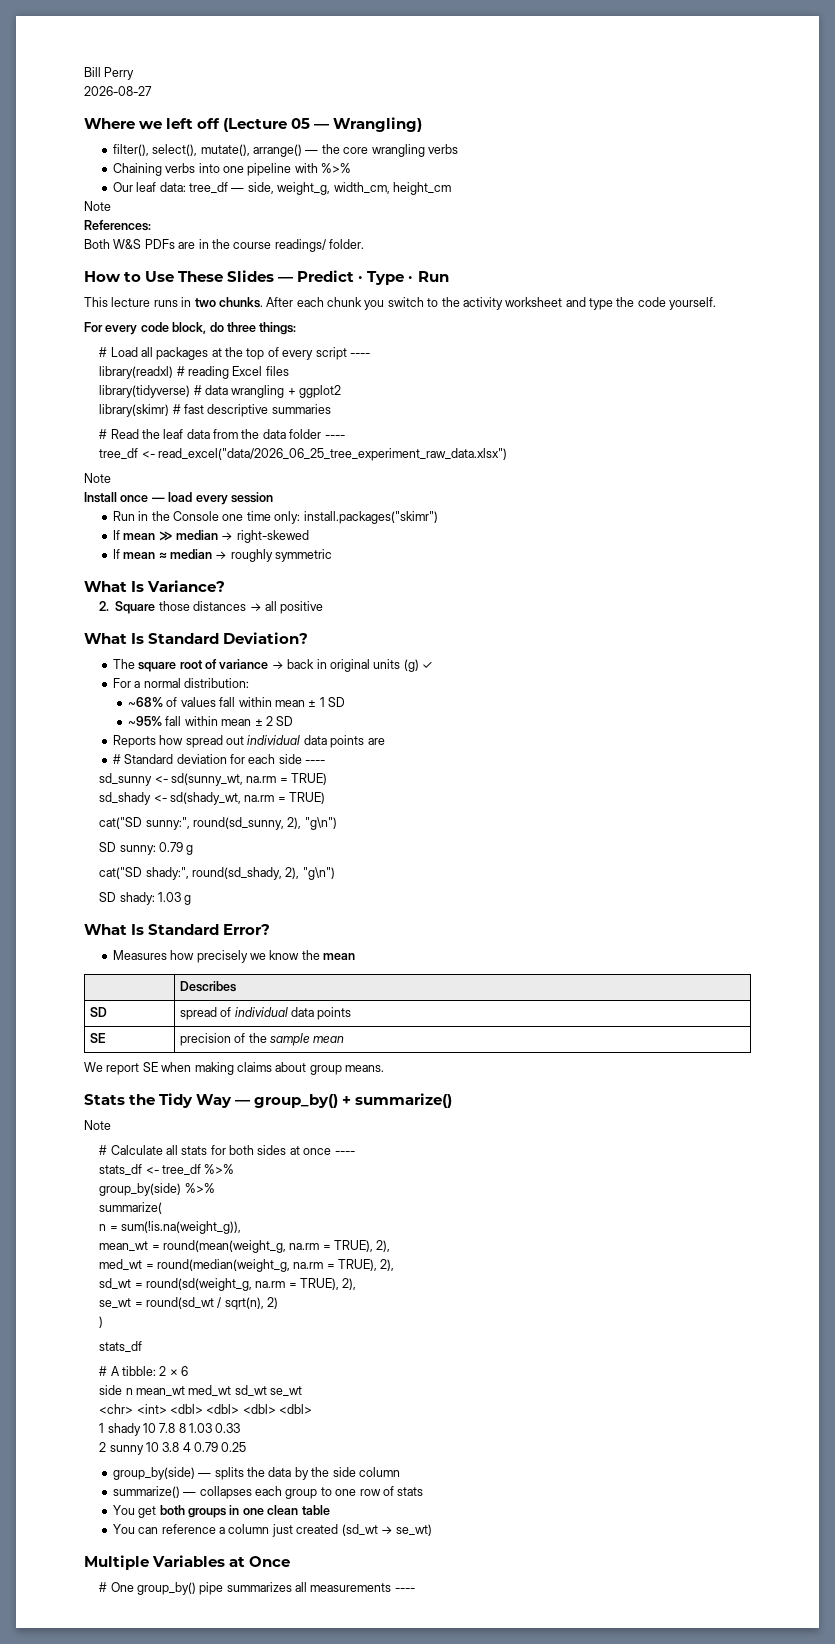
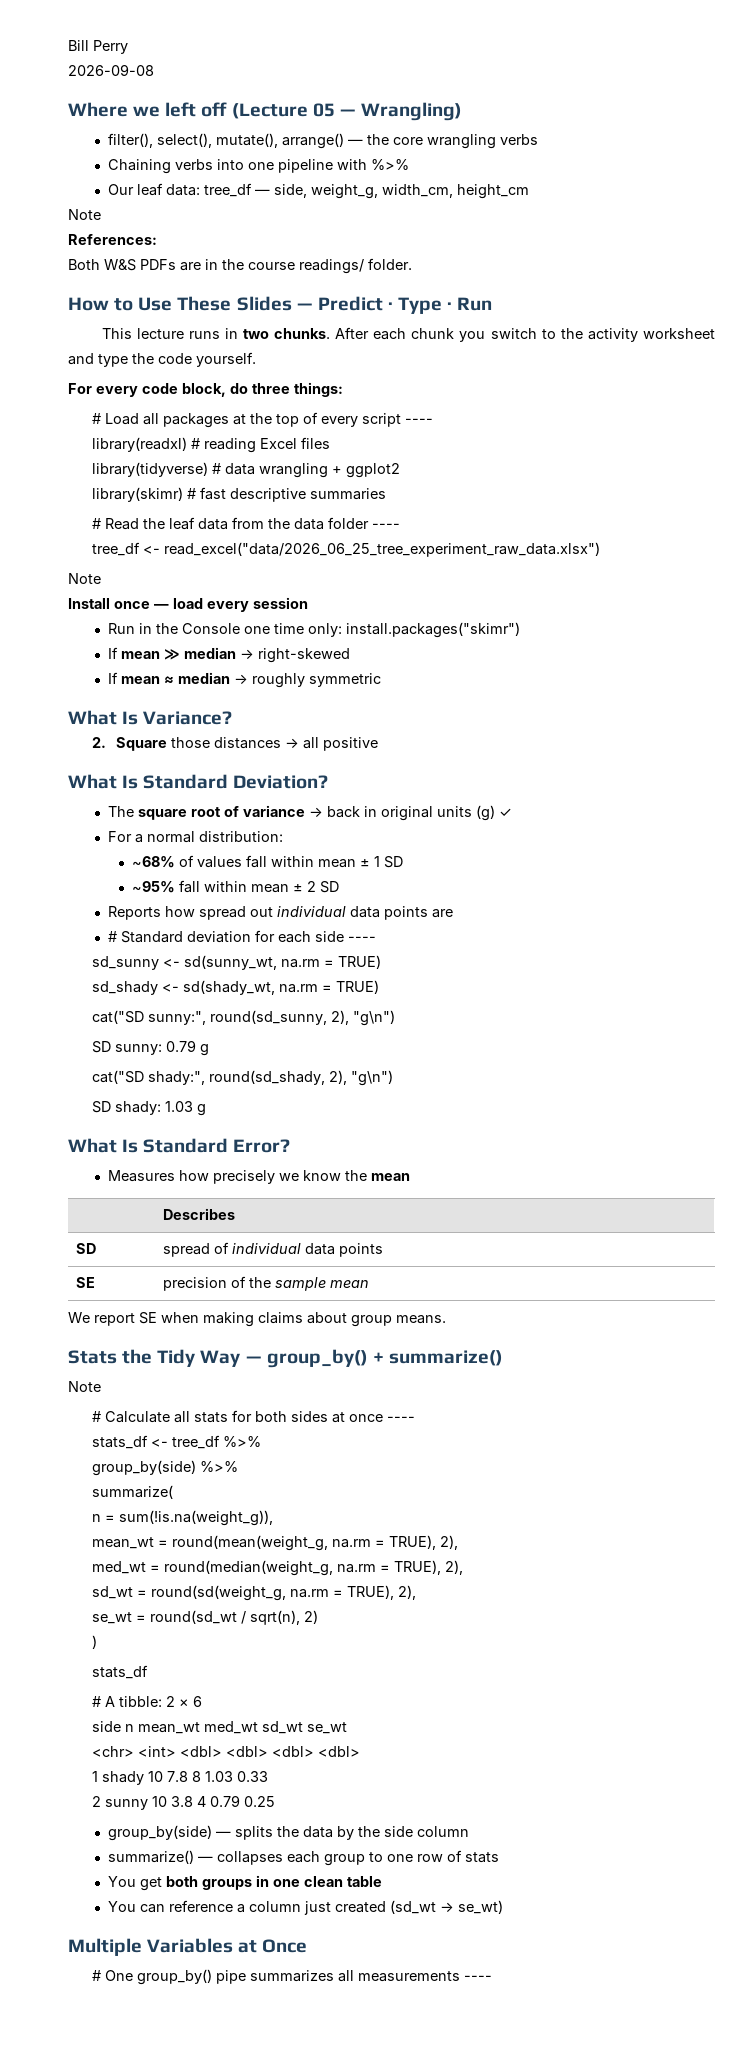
- 2026-08-27
+ 2026-09-08

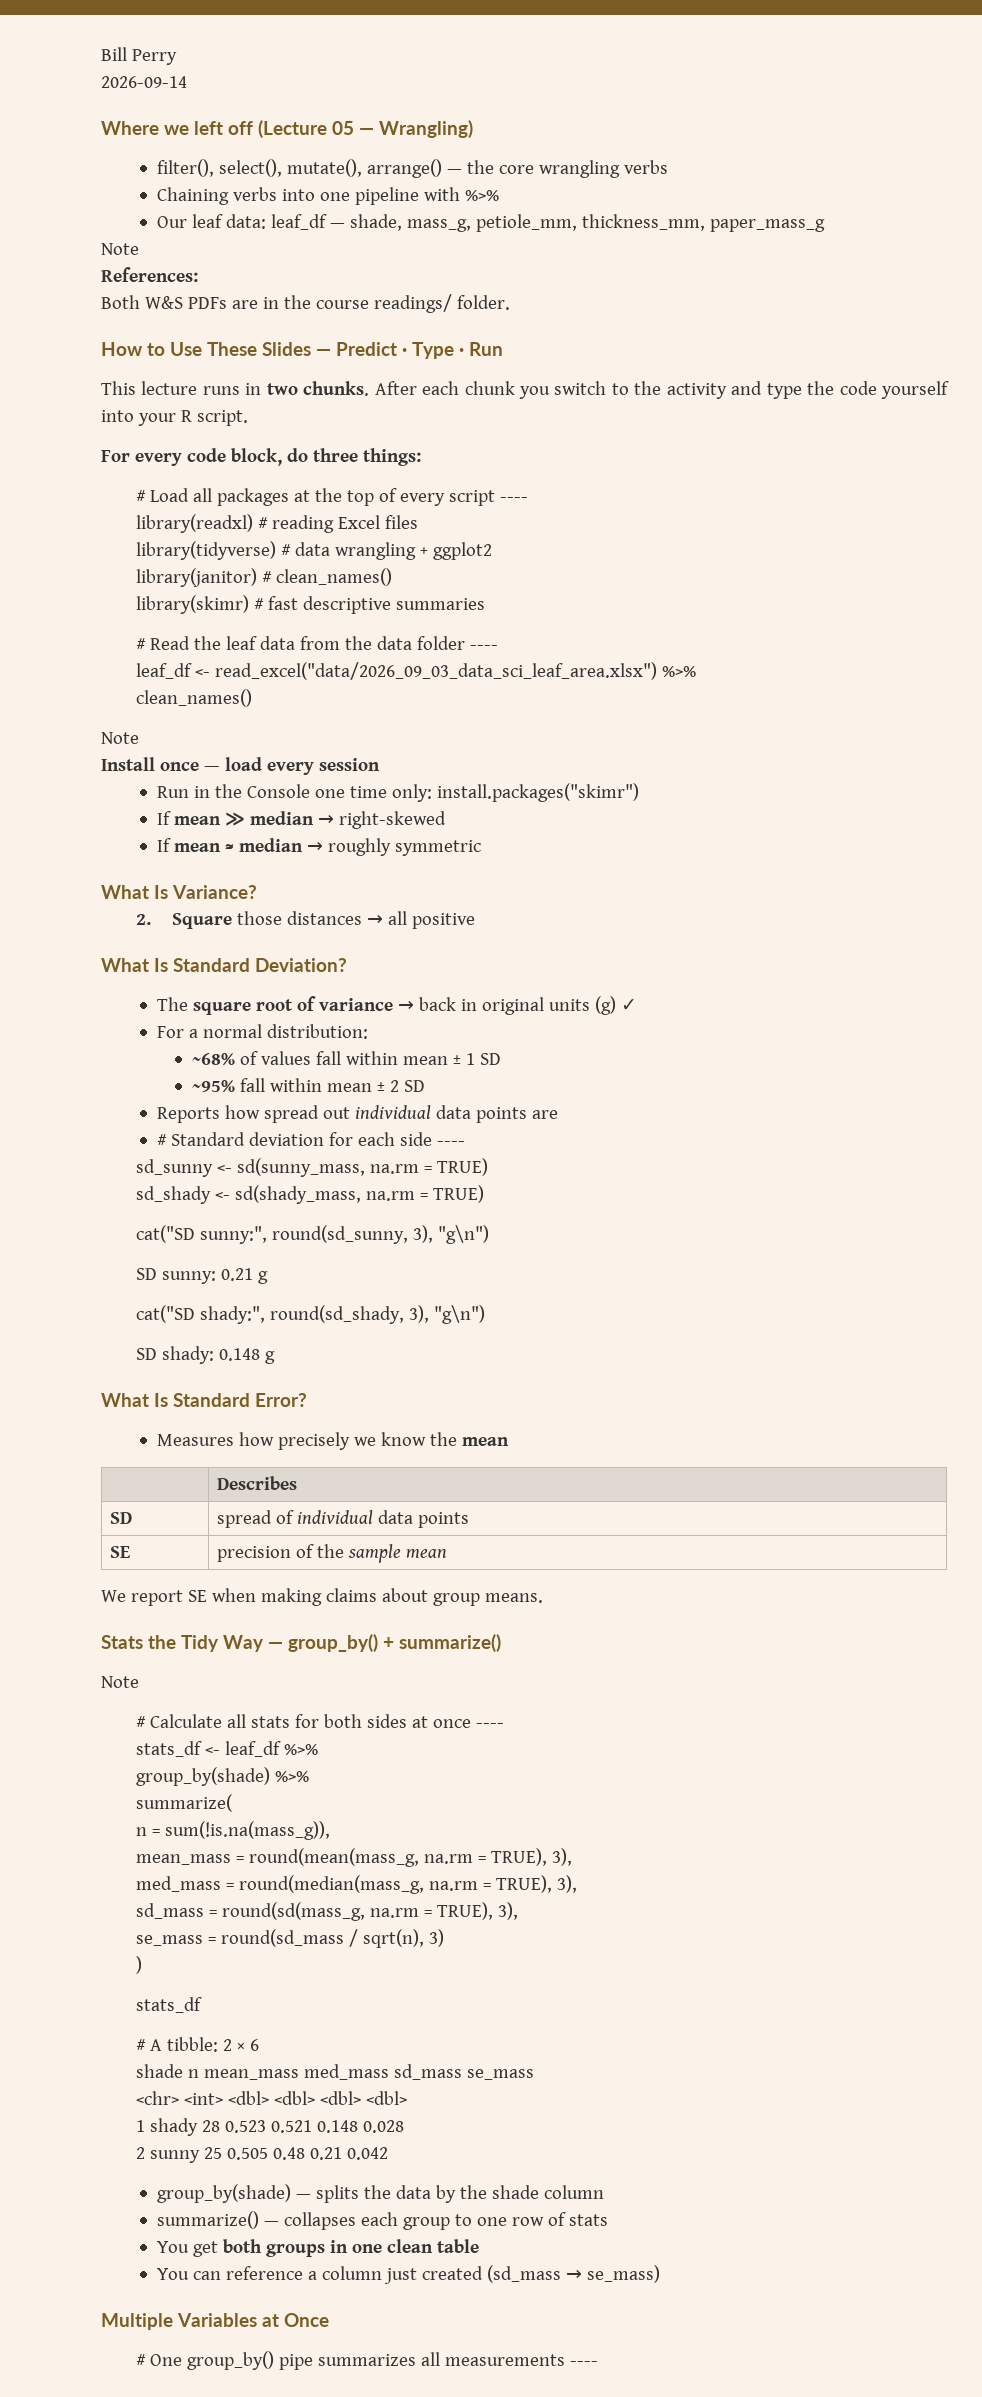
- 2026-09-08
+ 2026-09-14
- Our leaf data: tree_df — side, weight_g, width_cm, height_cm
+ Our leaf data: leaf_df — shade, mass_g, petiole_mm, thickness_mm, paper_mass_g
- After each chunk you switch to the activity worksheet and type the code yourself.
+ After each chunk you switch to the activity and type the code yourself into your R script.
+ library(janitor) # clean_names()
- tree_df <- read_excel("data/2026_06_25_tree_experiment_raw_data.xlsx")
+ leaf_df <- read_excel("data/2026_09_03_data_sci_leaf_area.xlsx") %>%
+ clean_names()
- sd_sunny <- sd(sunny_wt, na.rm = TRUE)
+ sd_sunny <- sd(sunny_mass, na.rm = TRUE)
- sd_shady <- sd(shady_wt, na.rm = TRUE)
+ sd_shady <- sd(shady_mass, na.rm = TRUE)
- cat("SD sunny:", round(sd_sunny, 2), "g\n")
+ cat("SD sunny:", round(sd_sunny, 3), "g\n")
- SD sunny: 0.79 g
+ SD sunny: 0.21 g
- cat("SD shady:", round(sd_shady, 2), "g\n")
+ cat("SD shady:", round(sd_shady, 3), "g\n")
- SD shady: 1.03 g
+ SD shady: 0.148 g
- stats_df <- tree_df %>%
- group_by(side) %>%
+ stats_df <- leaf_df %>%
+ group_by(shade) %>%
- n = sum(!is.na(weight_g)),
- mean_wt = round(mean(weight_g, na.rm = TRUE), 2),
- med_wt = round(median(weight_g, na.rm = TRUE), 2),
- sd_wt = round(sd(weight_g, na.rm = TRUE), 2),
- se_wt = round(sd_wt / sqrt(n), 2)
+ n = sum(!is.na(mass_g)),
+ mean_mass = round(mean(mass_g, na.rm = TRUE), 3),
+ med_mass = round(median(mass_g, na.rm = TRUE), 3),
+ sd_mass = round(sd(mass_g, na.rm = TRUE), 3),
+ se_mass = round(sd_mass / sqrt(n), 3)
- side n mean_wt med_wt sd_wt se_wt
+ shade n mean_mass med_mass sd_mass se_mass
- 1 shady 10 7.8 8 1.03 0.33
- 2 sunny 10 3.8 4 0.79 0.25
- group_by(side) — splits the data by the side column
+ 1 shady 28 0.523 0.521 0.148 0.028
+ 2 sunny 25 0.505 0.48 0.21 0.042
+ group_by(shade) — splits the data by the shade column
- You can reference a column just created (sd_wt → se_wt)
+ You can reference a column just created (sd_mass → se_mass)

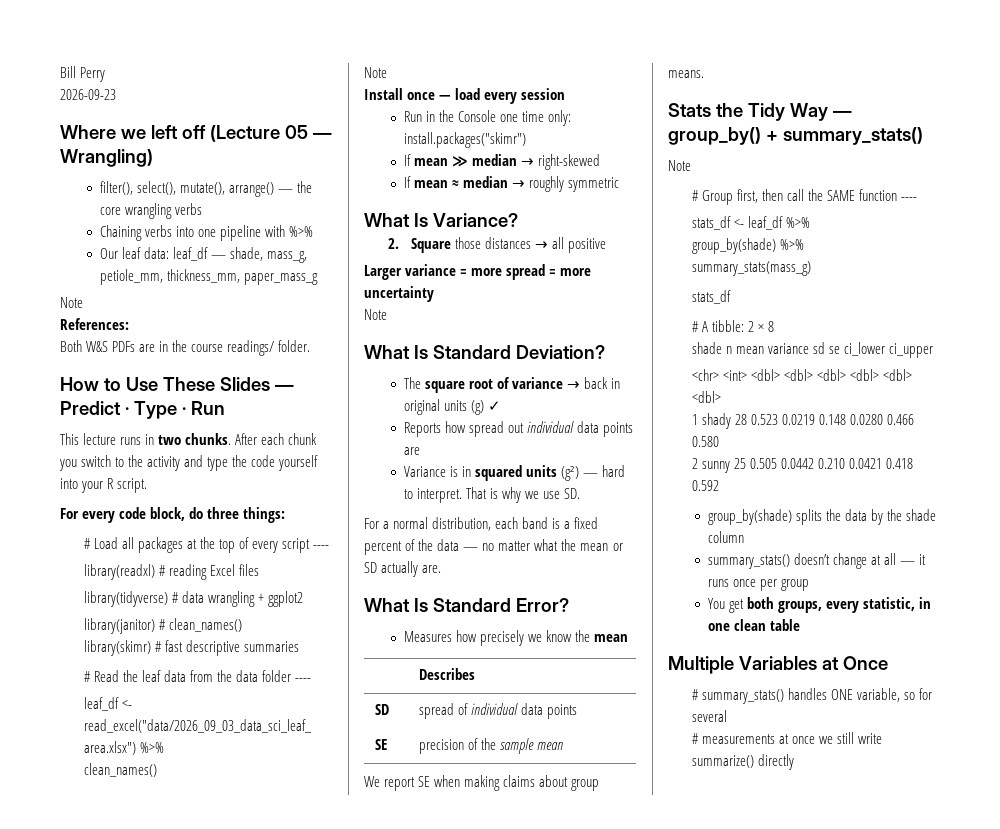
- 2026-09-14
+ 2026-09-23
+ Larger variance = more spread = more uncertainty
+ Note
- For a normal distribution:
- ~68% of values fall within mean ± 1 SD
- ~95% fall within mean ± 2 SD
- # Standard deviation for each side ----
- sd_sunny <- sd(sunny_mass, na.rm = TRUE)
- sd_shady <- sd(shady_mass, na.rm = TRUE)
- cat("SD sunny:", round(sd_sunny, 3), "g\n")
- SD sunny: 0.21 g
- cat("SD shady:", round(sd_shady, 3), "g\n")
- SD shady: 0.148 g
+ Variance is in squared units (g²) — hard to interpret. That is why we use SD.
+ For a normal distribution, each band is a fixed percent of the data — no matter what the mean or SD actually are.
- Stats the Tidy Way — group_by() + summarize()
+ Stats the Tidy Way — group_by() + summary_stats()
- # Calculate all stats for both sides at once ----
+ # Group first, then call the SAME function ----
- summarize(
- n = sum(!is.na(mass_g)),
- mean_mass = round(mean(mass_g, na.rm = TRUE), 3),
- med_mass = round(median(mass_g, na.rm = TRUE), 3),
- sd_mass = round(sd(mass_g, na.rm = TRUE), 3),
- se_mass = round(sd_mass / sqrt(n), 3)
- )
+ summary_stats(mass_g)
- # A tibble: 2 × 6
+ # A tibble: 2 × 8
- shade n mean_mass med_mass sd_mass se_mass
+ shade n mean variance sd se ci_lower ci_upper
- <chr> <int> <dbl> <dbl> <dbl> <dbl>
+ <chr> <int> <dbl> <dbl> <dbl> <dbl> <dbl> <dbl>
- 1 shady 28 0.523 0.521 0.148 0.028
+ 1 shady 28 0.523 0.0219 0.148 0.0280 0.466 0.580
- 2 sunny 25 0.505 0.48 0.21 0.042
- group_by(shade) — splits the data by the shade column
+ 2 sunny 25 0.505 0.0442 0.210 0.0421 0.418 0.592
+ group_by(shade) splits the data by the shade column
- summarize() — collapses each group to one row of stats
+ summary_stats() doesn’t change at all — it runs once per group
- You get both groups in one clean table
+ You get both groups, every statistic, in one clean table
- You can reference a column just created (sd_mass → se_mass)
- # One group_by() pipe summarizes all measurements ----
+ # summary_stats() handles ONE variable, so for several
+ # measurements at once we still write summarize() directly

